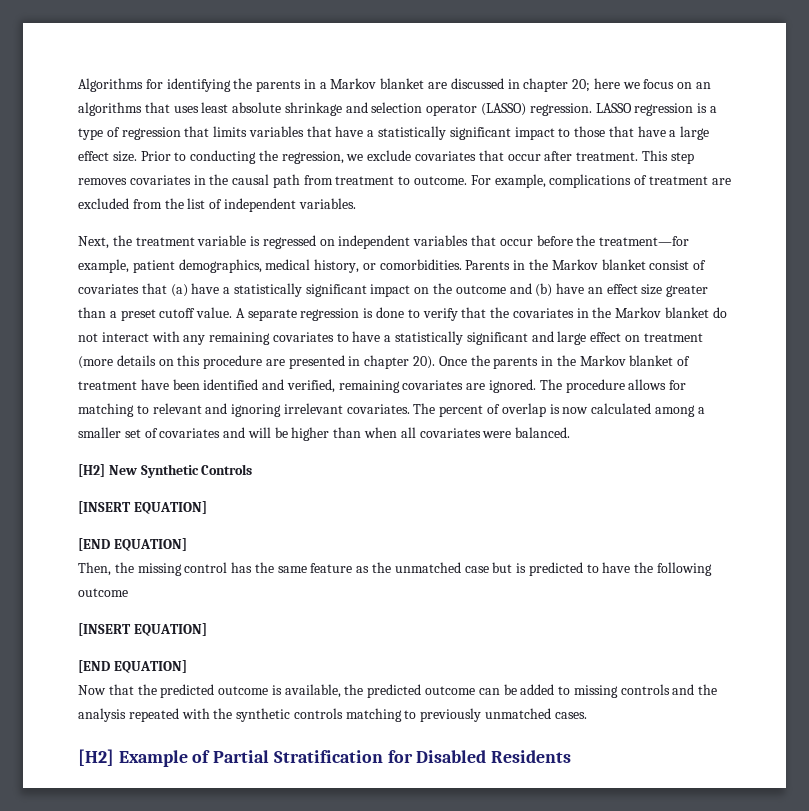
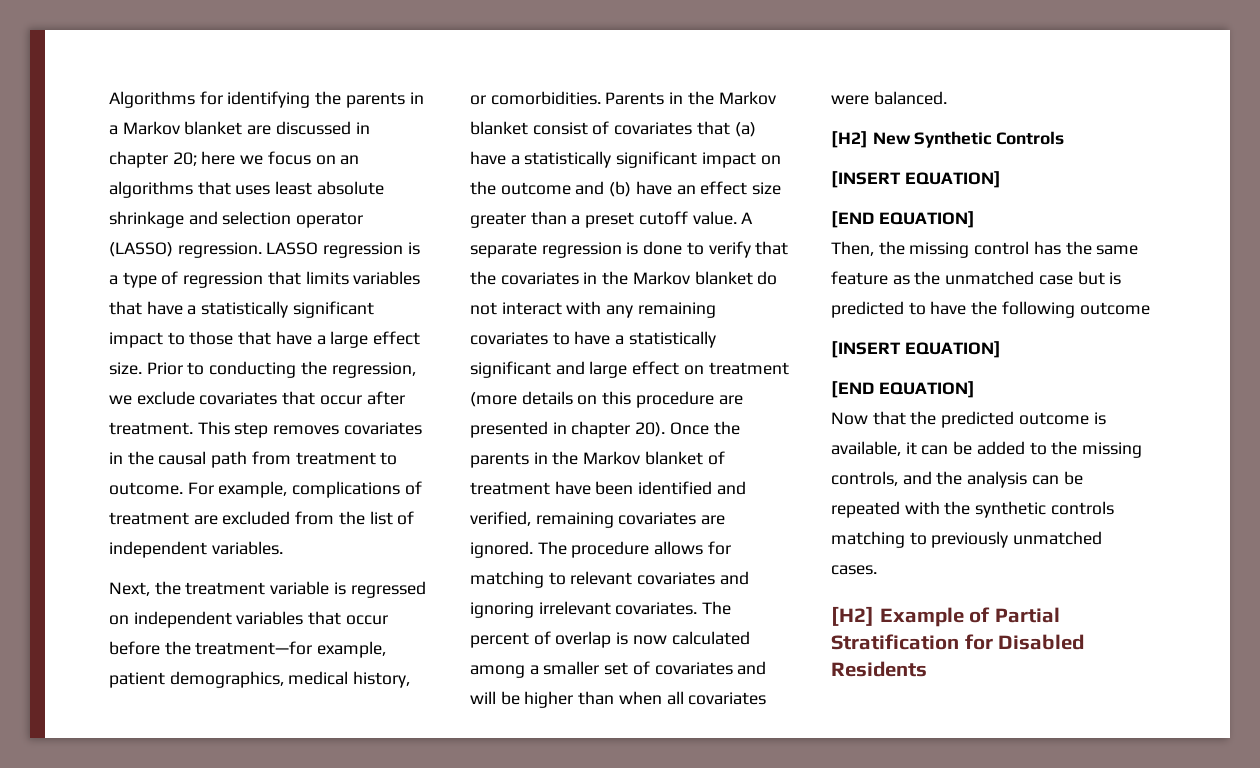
- The procedure allows for matching to relevant and ignoring irrelevant covariates.
+ The procedure allows for matching to relevant covariates and ignoring irrelevant covariates.
- Now that the predicted outcome is available, the predicted outcome can be added to missing controls and the analysis repeated with the synthetic controls matching to previously unmatched cases.
+ Now that the predicted outcome is available, it can be added to the missing controls, and the analysis can be repeated with the synthetic controls matching to previously unmatched cases.

